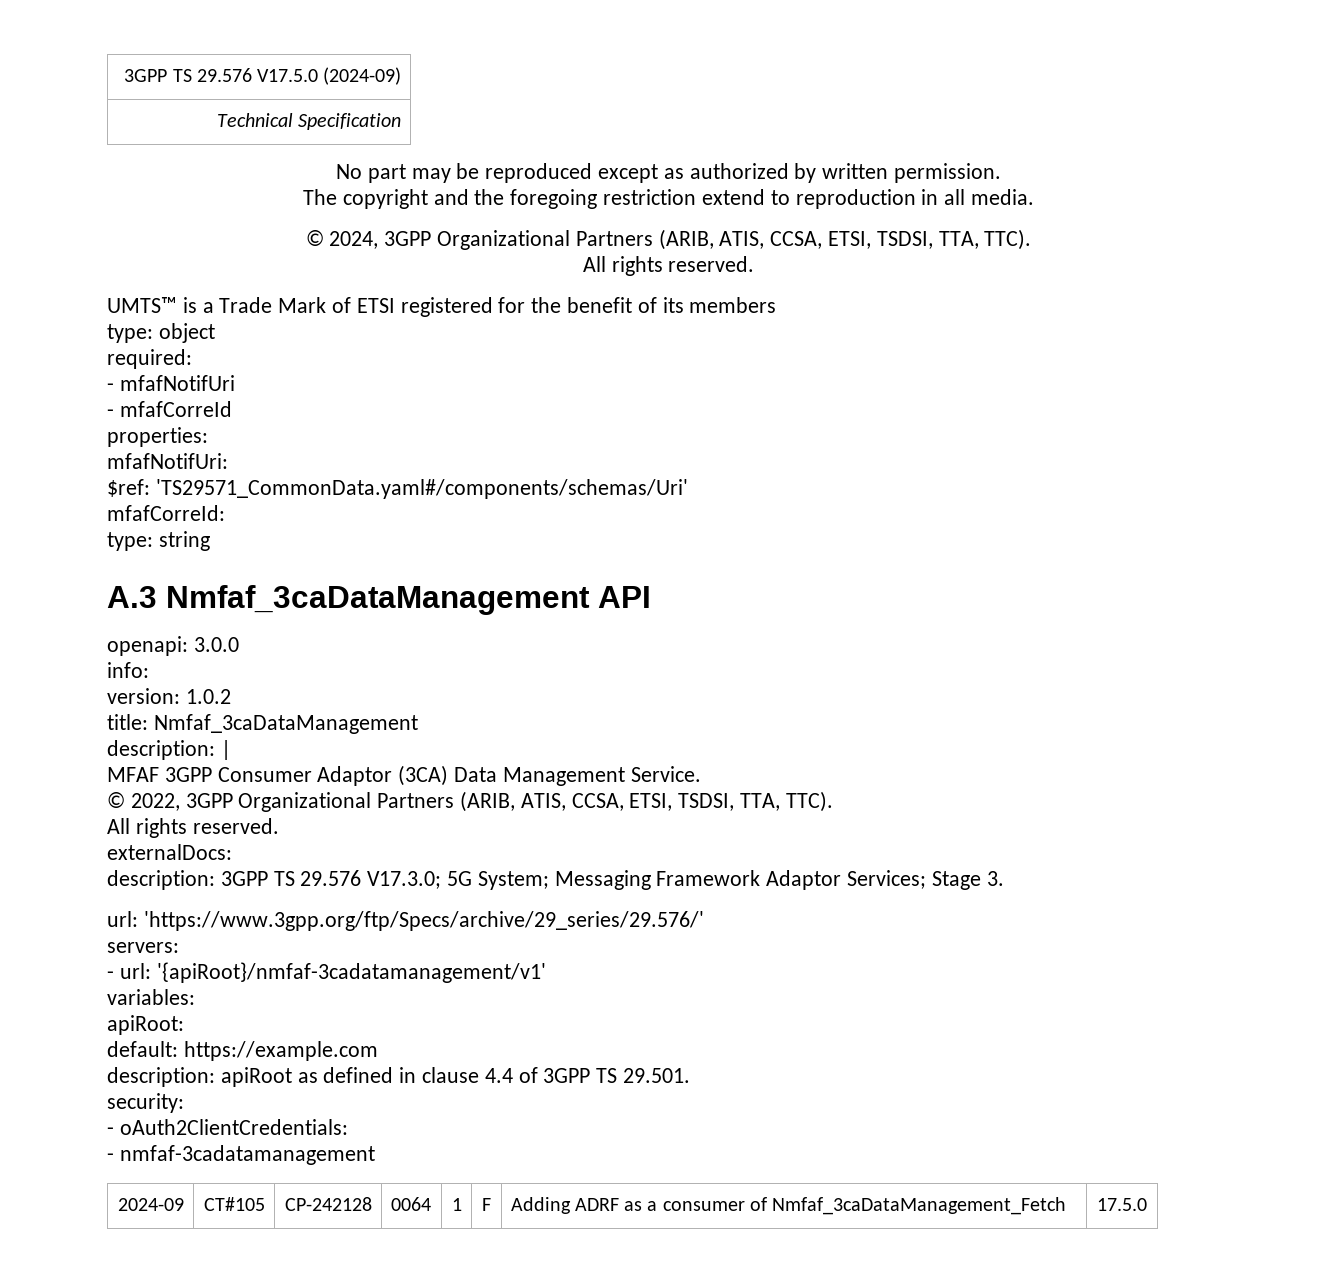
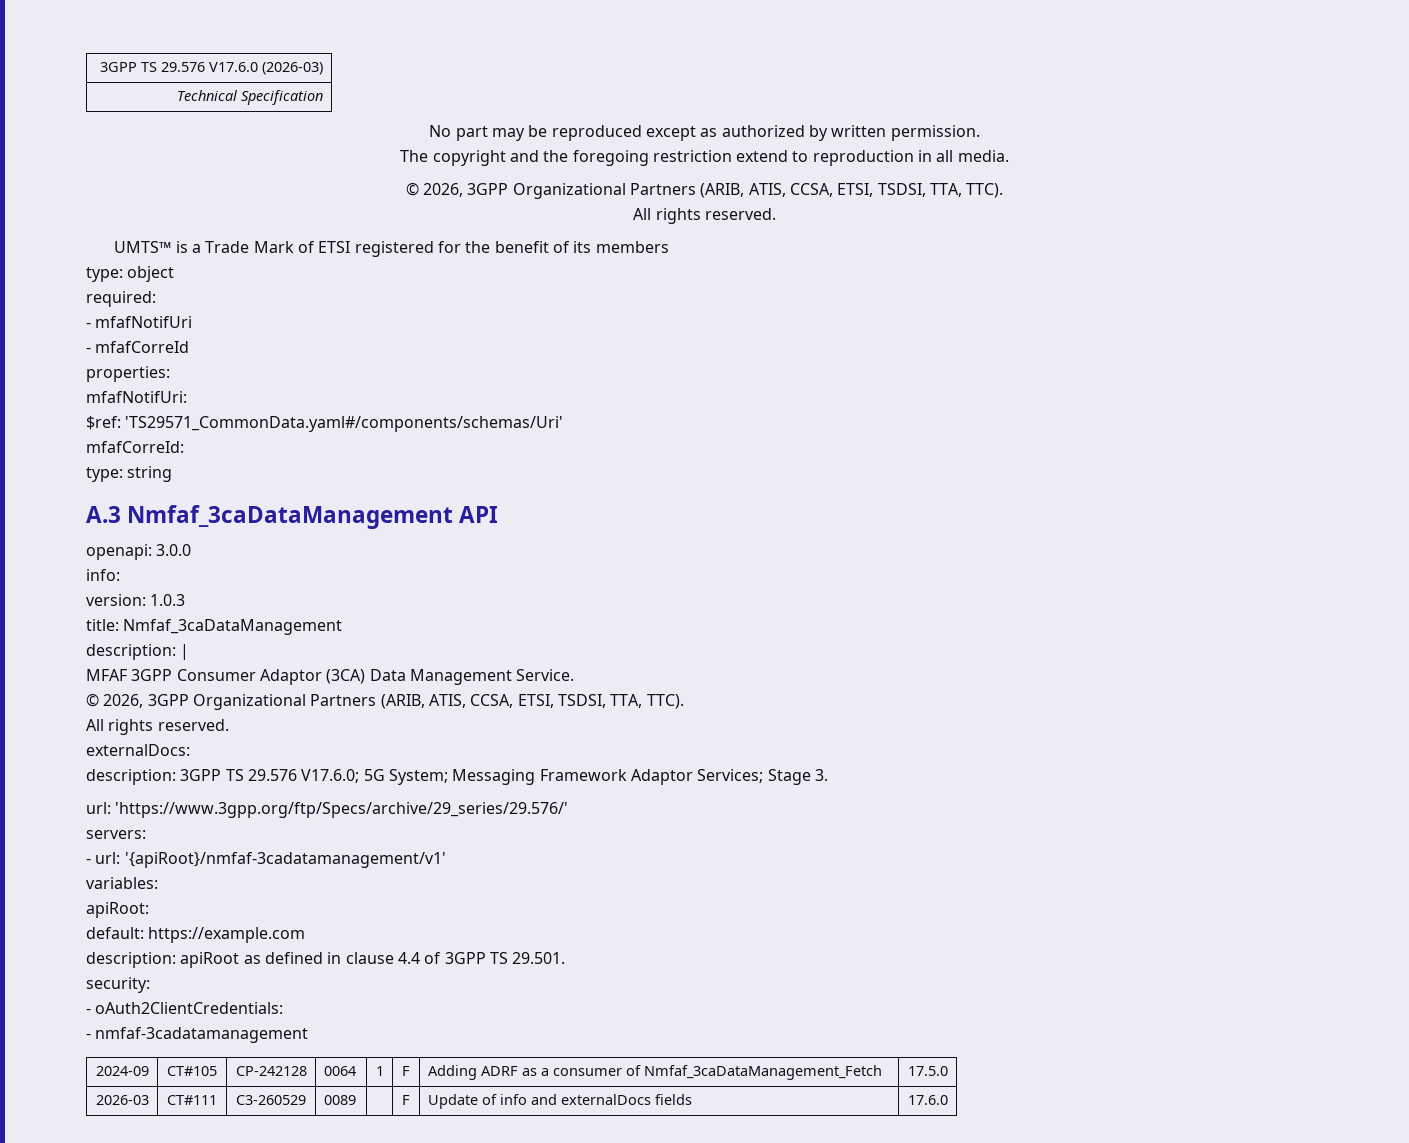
- 3GPP TS 29.576 V17.5.0 (2024-09)
+ 3GPP TS 29.576 V17.6.0 (2026-03)
  The copyright and the foregoing restriction extend to reproduction in all media.
- © 2024, 3GPP Organizational Partners (ARIB, ATIS, CCSA, ETSI, TSDSI, TTA, TTC).
+ © 2026, 3GPP Organizational Partners (ARIB, ATIS, CCSA, ETSI, TSDSI, TTA, TTC).
- version: 1.0.2
+ version: 1.0.3
  MFAF 3GPP Consumer Adaptor (3CA) Data Management Service.
- © 2022, 3GPP Organizational Partners (ARIB, ATIS, CCSA, ETSI, TSDSI, TTA, TTC).
+ © 2026, 3GPP Organizational Partners (ARIB, ATIS, CCSA, ETSI, TSDSI, TTA, TTC).
- description: 3GPP TS 29.576 V17.3.0; 5G System; Messaging Framework Adaptor Services; Stage 3.
+ description: 3GPP TS 29.576 V17.6.0; 5G System; Messaging Framework Adaptor Services; Stage 3.
+ 2026-03 | CT#111 | C3-260529 | 0089 | | F | Update of info and externalDocs fields | 17.6.0

